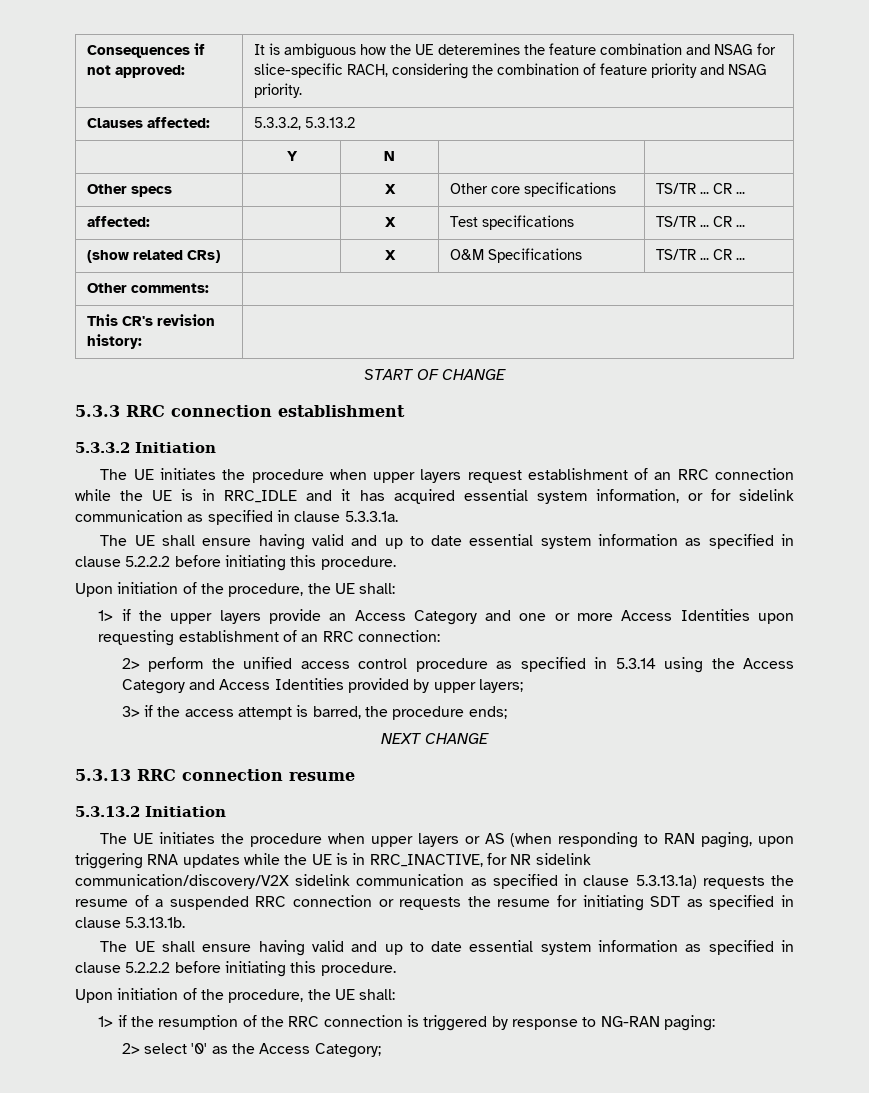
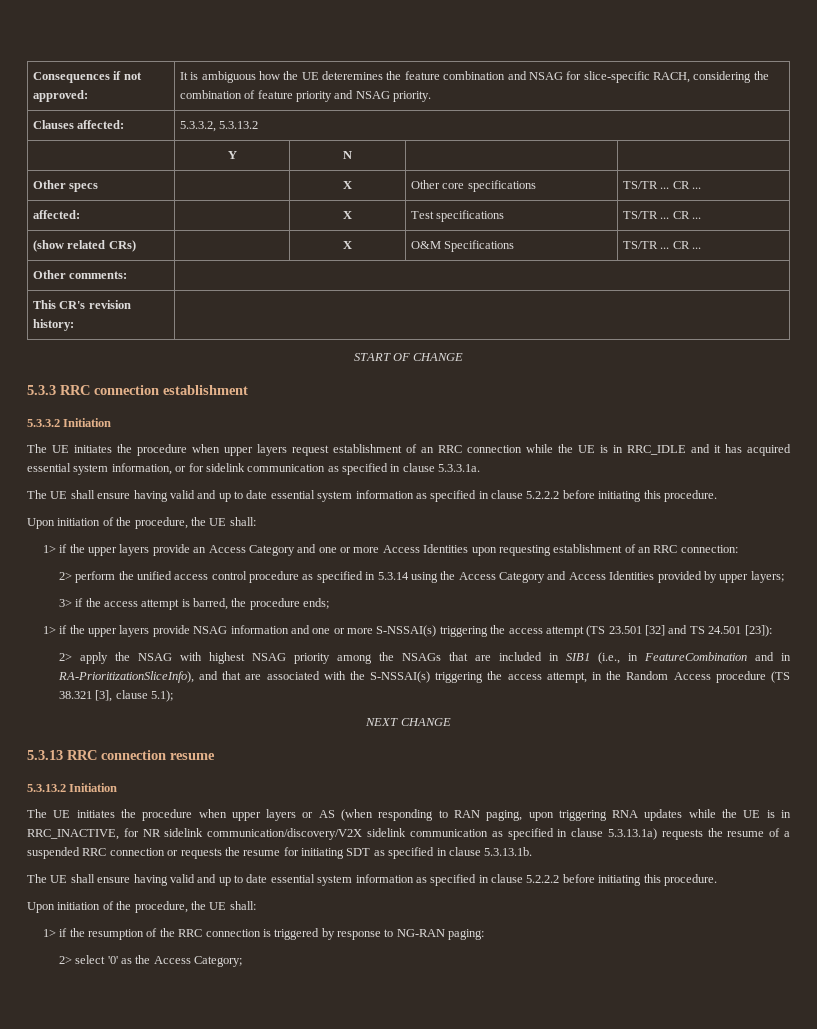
+ 1> if the upper layers provide NSAG information and one or more S-NSSAI(s) triggering the access attempt (TS 23.501 [32] and TS 24.501 [23]):
+ 2> apply the NSAG with highest NSAG priority among the NSAGs that are included in SIB1 (i.e., in FeatureCombination and in RA-PrioritizationSliceInfo), and that are associated with the S-NSSAI(s) triggering the access attempt, in the Random Access procedure (TS 38.321 [3], clause 5.1);

